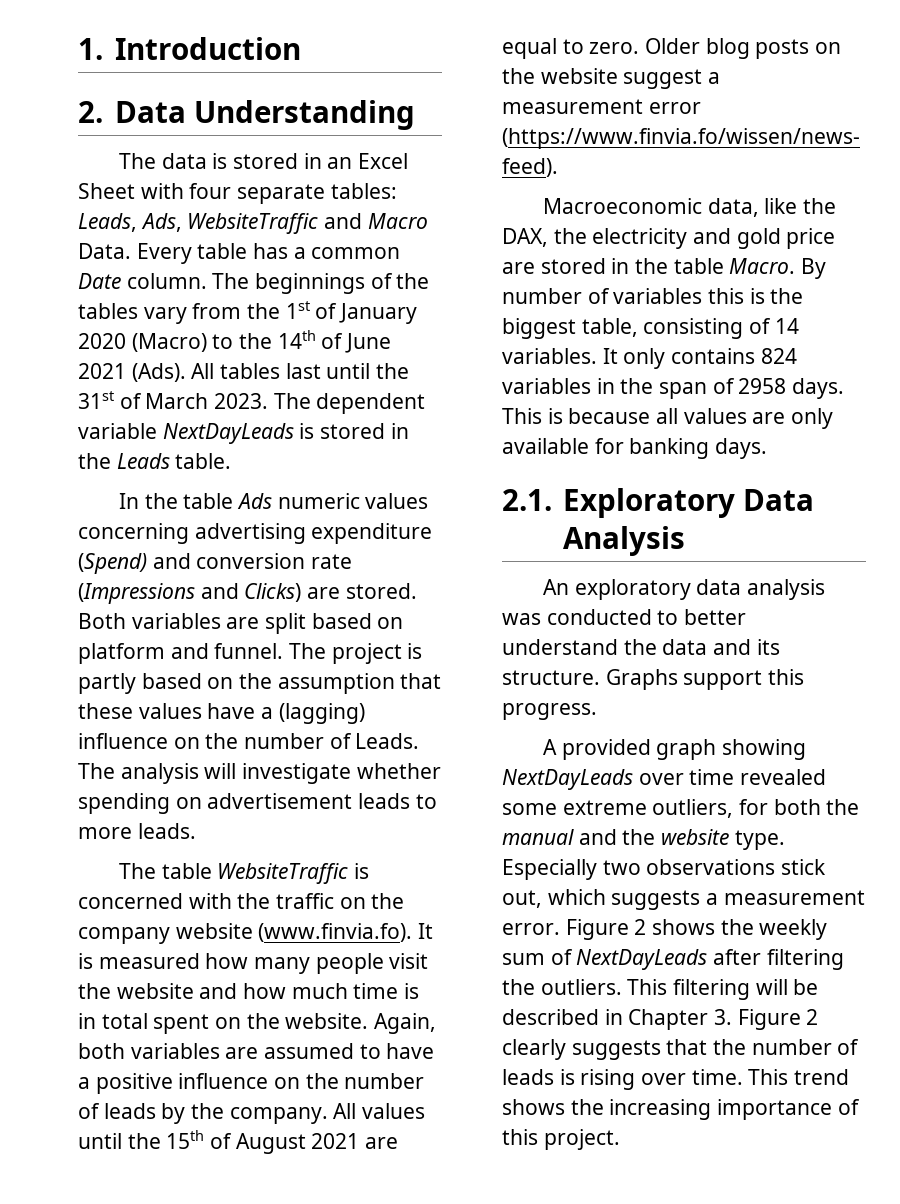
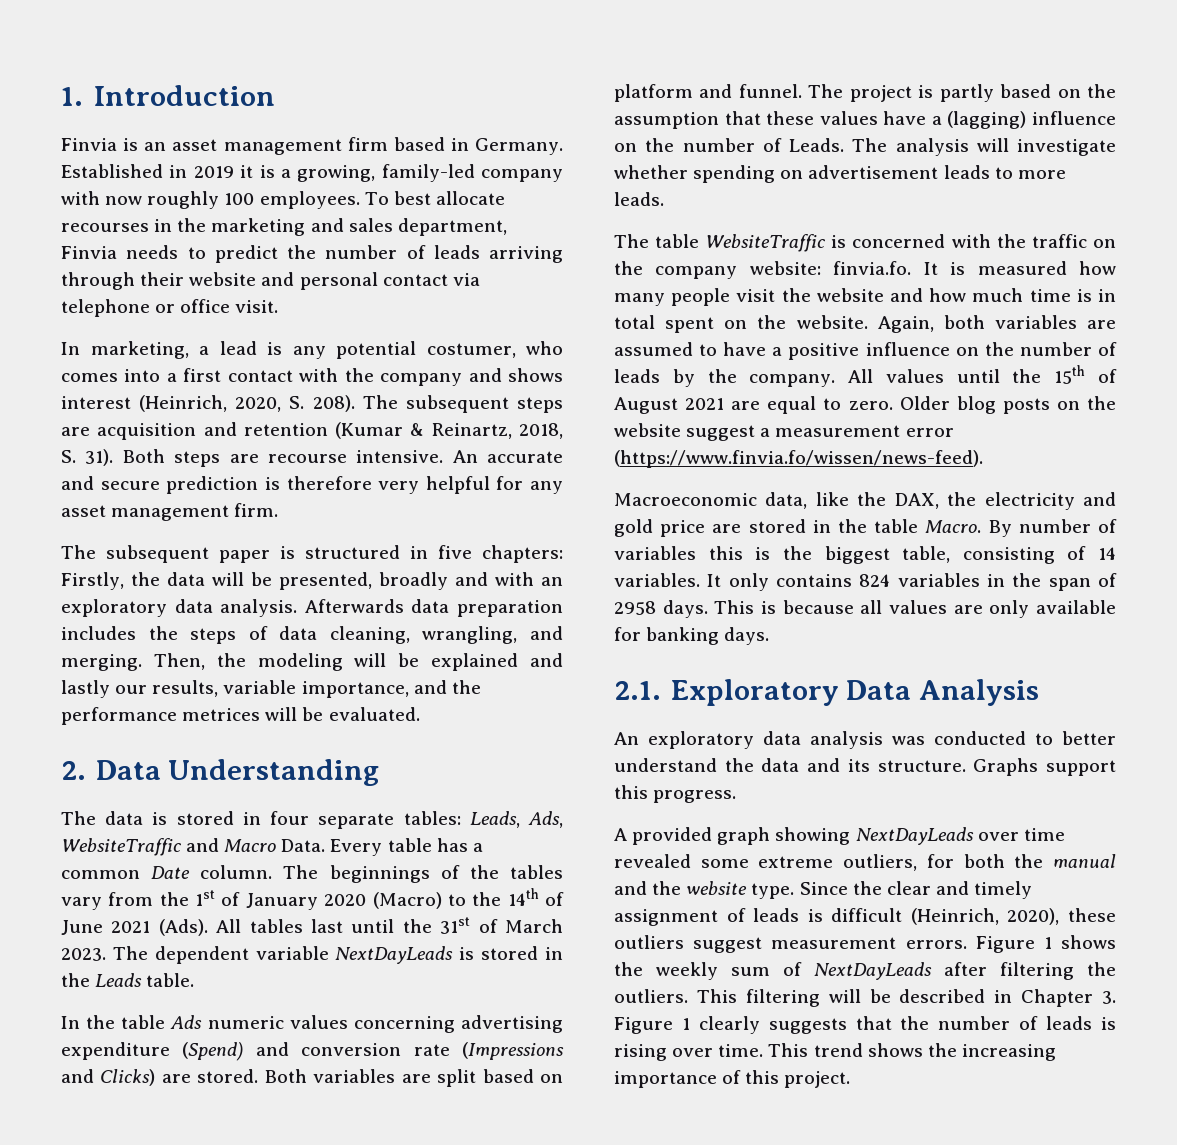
+ Finvia is an asset management firm based in Germany. Established in 2019 it is a growing, family-led company with now roughly 100 employees. To best allocate recourses in the marketing and sales department, Finvia needs to predict the number of leads arriving through their website and personal contact via telephone or office visit.
+ In marketing, a lead is any potential costumer, who comes into a first contact with the company and shows interest (Heinrich, 2020, S. 208). The subsequent steps are acquisition and retention (Kumar & Reinartz, 2018, S. 31). Both steps are recourse intensive. An accurate and secure prediction is therefore very helpful for any asset management firm.
+ The subsequent paper is structured in five chapters: Firstly, the data will be presented, broadly and with an exploratory data analysis. Afterwards data preparation includes the steps of data cleaning, wrangling, and merging. Then, the modeling will be explained and lastly our results, variable importance, and the performance metrices will be evaluated.
- The data is stored in an Excel Sheet with four separate tables: Leads, Ads, WebsiteTraffic and Macro Data.
+ The data is stored in four separate tables: Leads, Ads, WebsiteTraffic and Macro Data.
- The table WebsiteTraffic is concerned with the traffic on the company website (www.finvia.fo). It is measured how many people visit the website and how much time is in total spent on the website.
+ The table WebsiteTraffic is concerned with the traffic on the company website: finvia.fo. It is measured how many people visit the website and how much time is in total spent on the website.
- Especially two observations stick out, which suggests a measurement error. Figure 2 shows the weekly sum of NextDayLeads after filtering the outliers.
+ Since the clear and timely assignment of leads is difficult (Heinrich, 2020), these outliers suggest measurement errors. Figure 1 shows the weekly sum of NextDayLeads after filtering the outliers.
- This filtering will be described in Chapter 3. Figure 2 clearly suggests that the number of leads is rising over time.
+ This filtering will be described in Chapter 3. Figure 1 clearly suggests that the number of leads is rising over time.

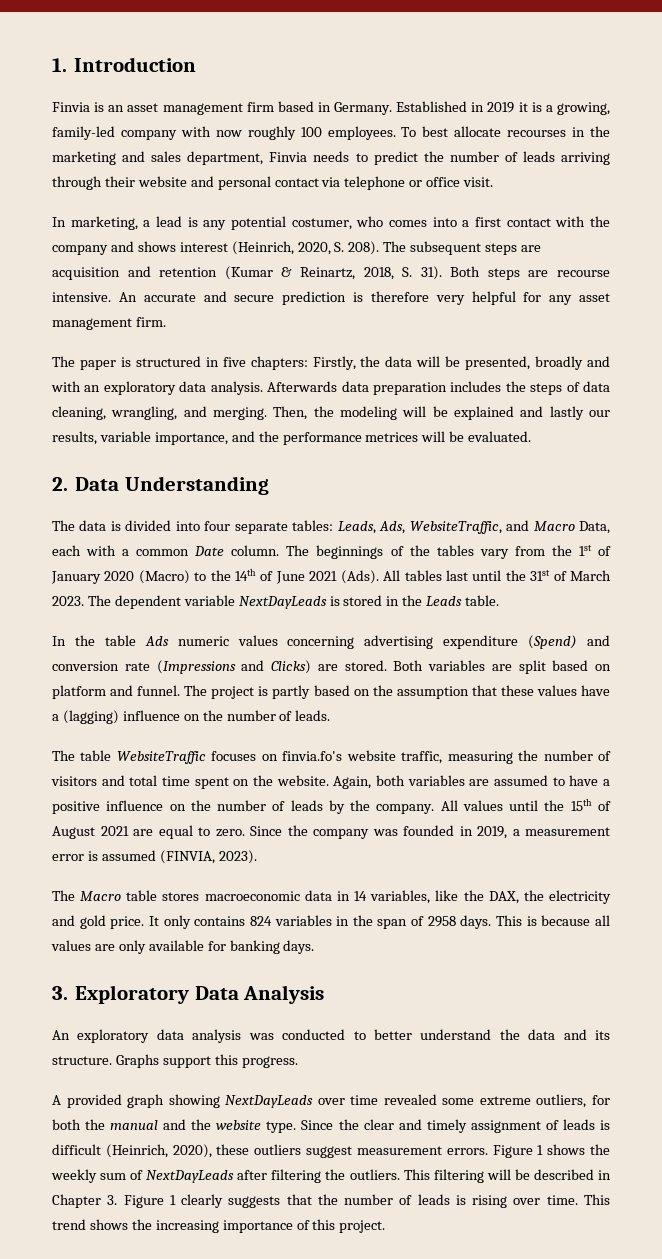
- The subsequent paper is structured in five chapters: Firstly, the data will be presented, broadly and with an exploratory data analysis.
+ The paper is structured in five chapters: Firstly, the data will be presented, broadly and with an exploratory data analysis.
- The data is stored in four separate tables: Leads, Ads, WebsiteTraffic and Macro Data. Every table has a common Date column.
+ The data is divided into four separate tables: Leads, Ads, WebsiteTraffic, and Macro Data, each with a common Date column.
- The project is partly based on the assumption that these values have a (lagging) influence on the number of Leads. The analysis will investigate whether spending on advertisement leads to more leads.
- The table WebsiteTraffic is concerned with the traffic on the company website: finvia.fo. It is measured how many people visit the website and how much time is in total spent on the website.
+ The project is partly based on the assumption that these values have a (lagging) influence on the number of leads.
+ The table WebsiteTraffic focuses on finvia.fo's website traffic, measuring the number of visitors and total time spent on the website.
- Older blog posts on the website suggest a measurement error (https://www.finvia.fo/wissen/news-feed).
- Macroeconomic data, like the DAX, the electricity and gold price are stored in the table Macro. By number of variables this is the biggest table, consisting of 14 variables.
+ Since the company was founded in 2019, a measurement error is assumed (FINVIA, 2023).
+ The Macro table stores macroeconomic data in 14 variables, like the DAX, the electricity and gold price.
- 2.1. Exploratory Data Analysis
+ 3. Exploratory Data Analysis

